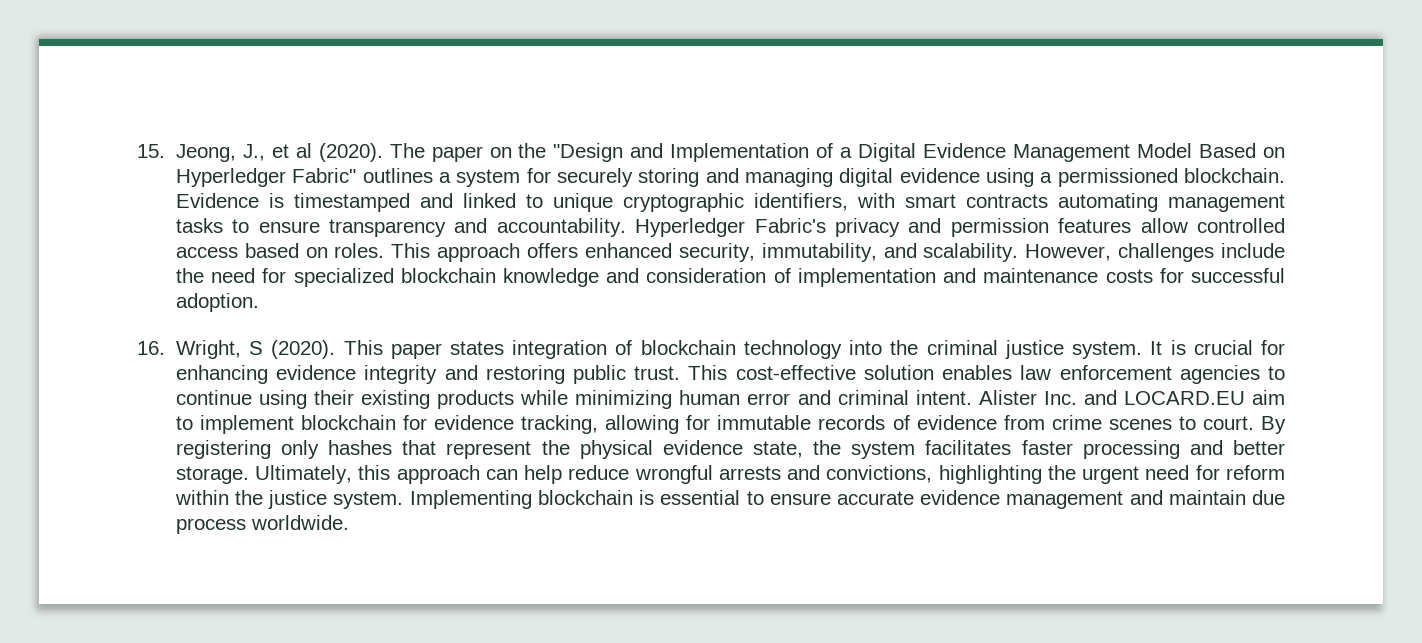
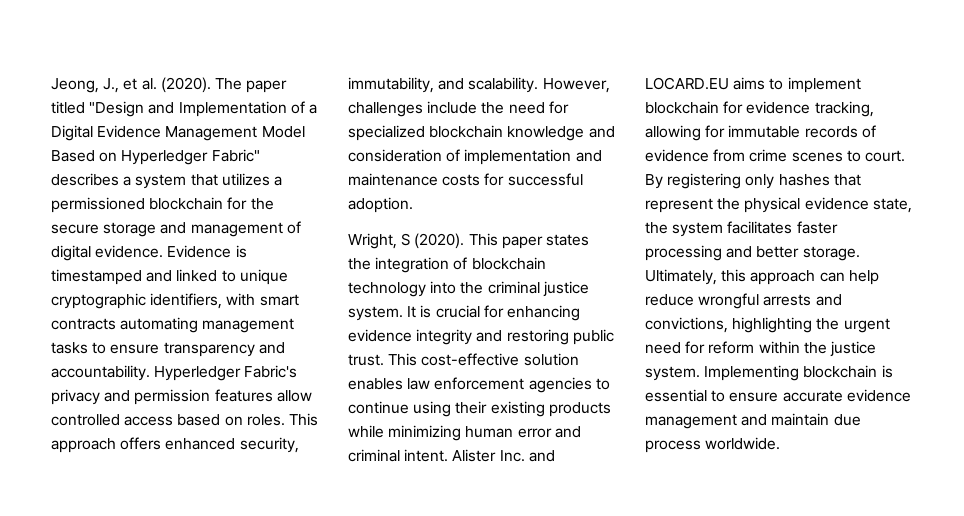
- 15. Jeong, J., et al (2020).
+ Jeong, J., et al. (2020).
- The paper on the "Design and Implementation of a Digital Evidence Management Model Based on Hyperledger Fabric" outlines a system for securely storing and managing digital evidence using a permissioned blockchain.
+ The paper titled "Design and Implementation of a Digital Evidence Management Model Based on Hyperledger Fabric" describes a system that utilizes a permissioned blockchain for the secure storage and management of digital evidence.
- 16. Wright, S (2020).
+ Wright, S (2020).
- This paper states integration of blockchain technology into the criminal justice system.
+ This paper states the integration of blockchain technology into the criminal justice system.
- Alister Inc. and LOCARD.EU aim to implement blockchain for evidence tracking, allowing for immutable records of evidence from crime scenes to court.
+ Alister Inc. and LOCARD.EU aims to implement blockchain for evidence tracking, allowing for immutable records of evidence from crime scenes to court.

